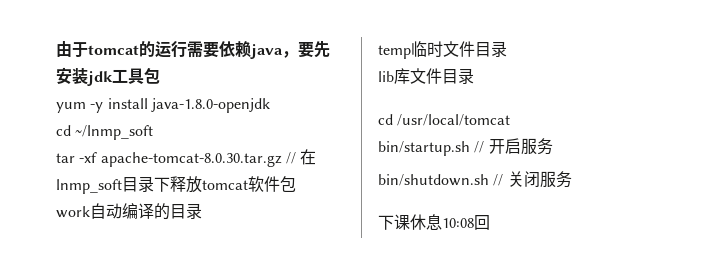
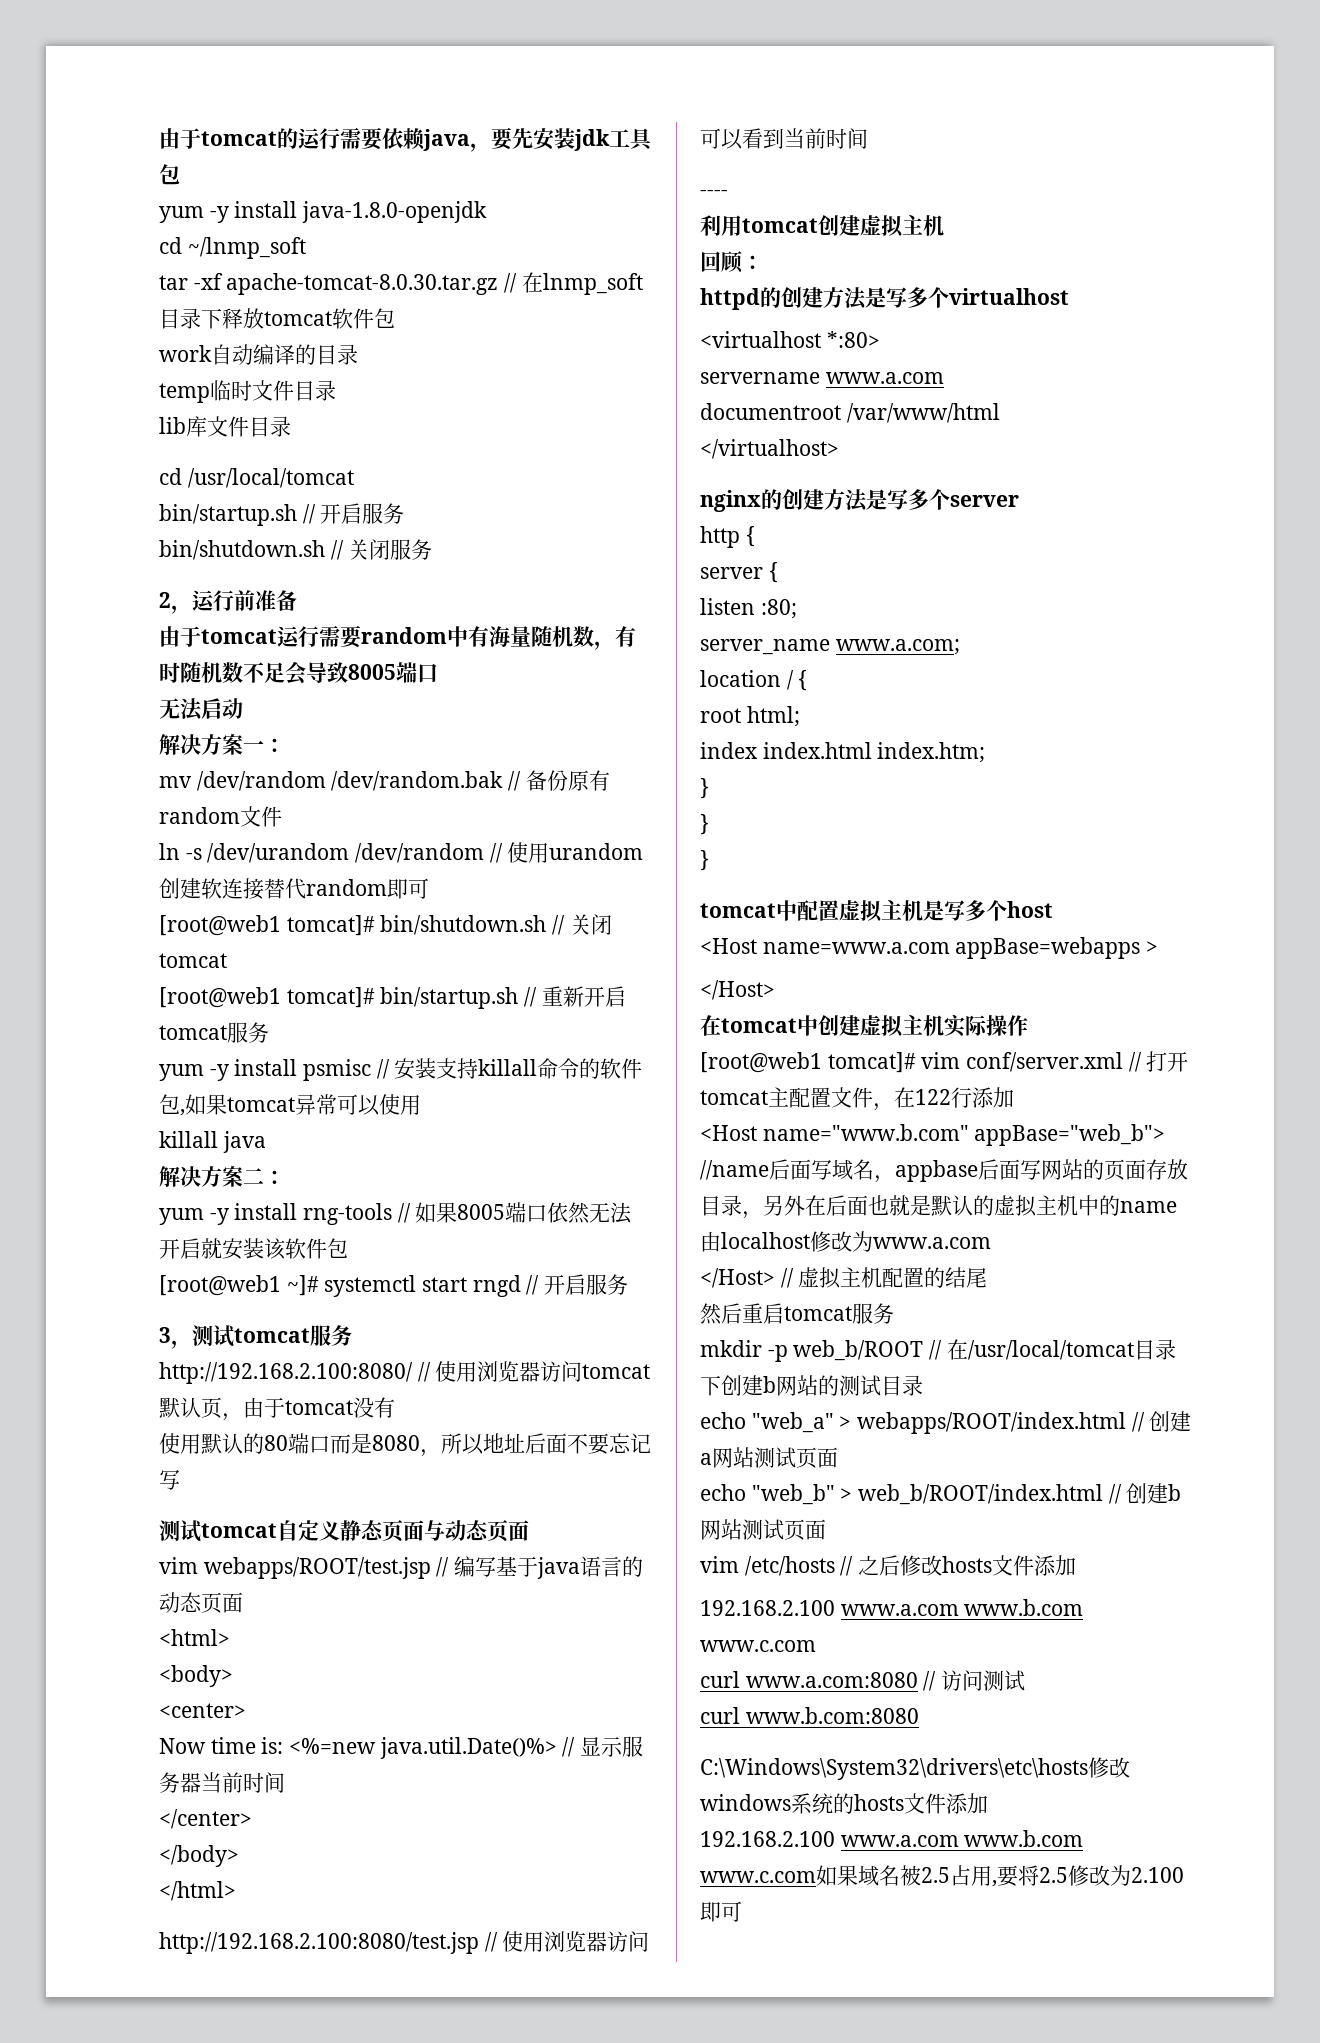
- 下课休息10:08回
+ 2，运行前准备
+ 由于tomcat运行需要random中有海量随机数，有时随机数不足会导致8005端口
+ 无法启动
+ 解决方案一：
+ mv /dev/random /dev/random.bak // 备份原有random文件
+ ln -s /dev/urandom /dev/random // 使用urandom创建软连接替代random即可
+ [root@web1 tomcat]# bin/shutdown.sh // 关闭tomcat
+ [root@web1 tomcat]# bin/startup.sh // 重新开启tomcat服务
+ yum -y install psmisc // 安装支持killall命令的软件包,如果tomcat异常可以使用
+ killall java
+ 解决方案二：
+ yum -y install rng-tools // 如果8005端口依然无法开启就安装该软件包
+ [root@web1 ~]# systemctl start rngd // 开启服务
+ 3，测试tomcat服务
+ http://192.168.2.100:8080/ // 使用浏览器访问tomcat默认页，由于tomcat没有
+ 使用默认的80端口而是8080，所以地址后面不要忘记写
+ 测试tomcat自定义静态页面与动态页面
+ vim webapps/ROOT/test.jsp // 编写基于java语言的动态页面
+ <html>
+ <body>
+ <center>
+ Now time is: <%=new java.util.Date()%> // 显示服务器当前时间
+ </center>
+ </body>
+ </html>
+ http://192.168.2.100:8080/test.jsp // 使用浏览器访问可以看到当前时间
+ ----
+ 利用tomcat创建虚拟主机
+ 回顾：
+ httpd的创建方法是写多个virtualhost
+ <virtualhost *:80>
+ servername www.a.com
+ documentroot /var/www/html
+ </virtualhost>
+ nginx的创建方法是写多个server
+ http {
+ server {
+ listen :80;
+ server_name www.a.com;
+ location / {
+ root html;
+ index index.html index.htm;
+ }
+ }
+ }
+ tomcat中配置虚拟主机是写多个host
+ <Host name=www.a.com appBase=webapps >
+ </Host>
+ 在tomcat中创建虚拟主机实际操作
+ [root@web1 tomcat]# vim conf/server.xml // 打开tomcat主配置文件，在122行添加
+ <Host name="www.b.com" appBase="web_b"> //name后面写域名，appbase后面写网站的页面存放目录，另外在后面也就是默认的虚拟主机中的name由localhost修改为www.a.com
+ </Host> // 虚拟主机配置的结尾
+ 然后重启tomcat服务
+ mkdir -p web_b/ROOT // 在/usr/local/tomcat目录下创建b网站的测试目录
+ echo "web_a" > webapps/ROOT/index.html // 创建a网站测试页面
+ echo "web_b" > web_b/ROOT/index.html // 创建b网站测试页面
+ vim /etc/hosts // 之后修改hosts文件添加
+ 192.168.2.100 www.a.com www.b.com www.c.com
+ curl www.a.com:8080 // 访问测试
+ curl www.b.com:8080
+ C:\Windows\System32\drivers\etc\hosts修改windows系统的hosts文件添加
+ 192.168.2.100 www.a.com www.b.com www.c.com如果域名被2.5占用,要将2.5修改为2.100即可

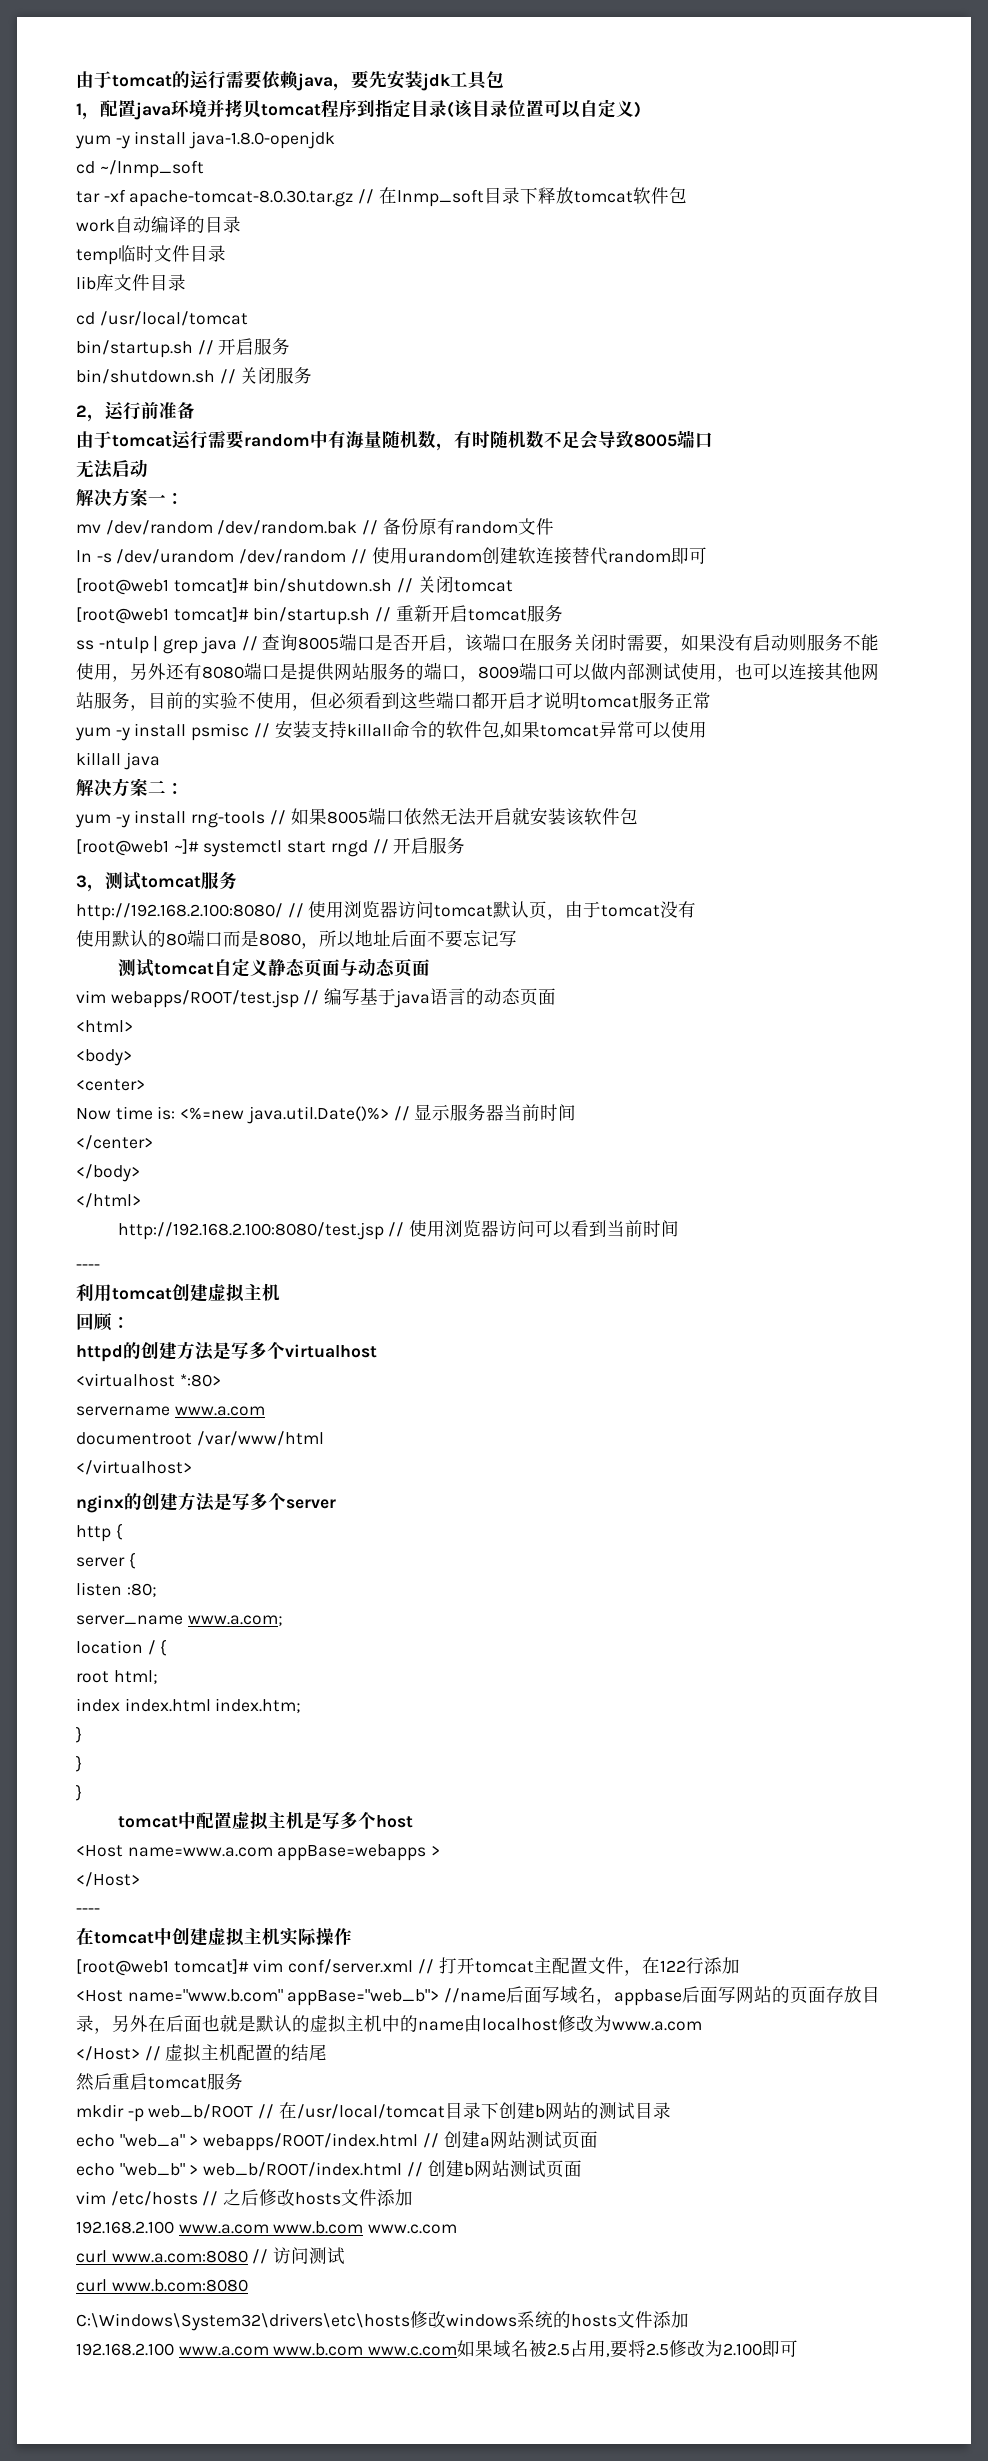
+ 1，配置java环境并拷贝tomcat程序到指定目录(该目录位置可以自定义)
+ ss -ntulp | grep java // 查询8005端口是否开启，该端口在服务关闭时需要，如果没有启动则服务不能使用，另外还有8080端口是提供网站服务的端口，8009端口可以做内部测试使用，也可以连接其他网站服务，目前的实验不使用，但必须看到这些端口都开启才说明tomcat服务正常
  <Host name=www.a.com appBase=webapps >
  </Host>
+ ----

